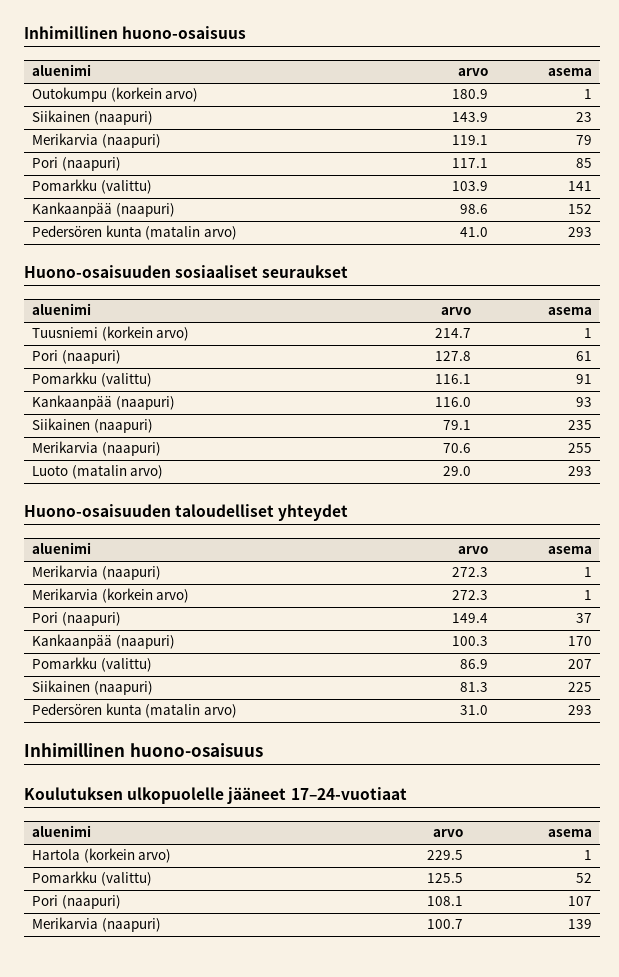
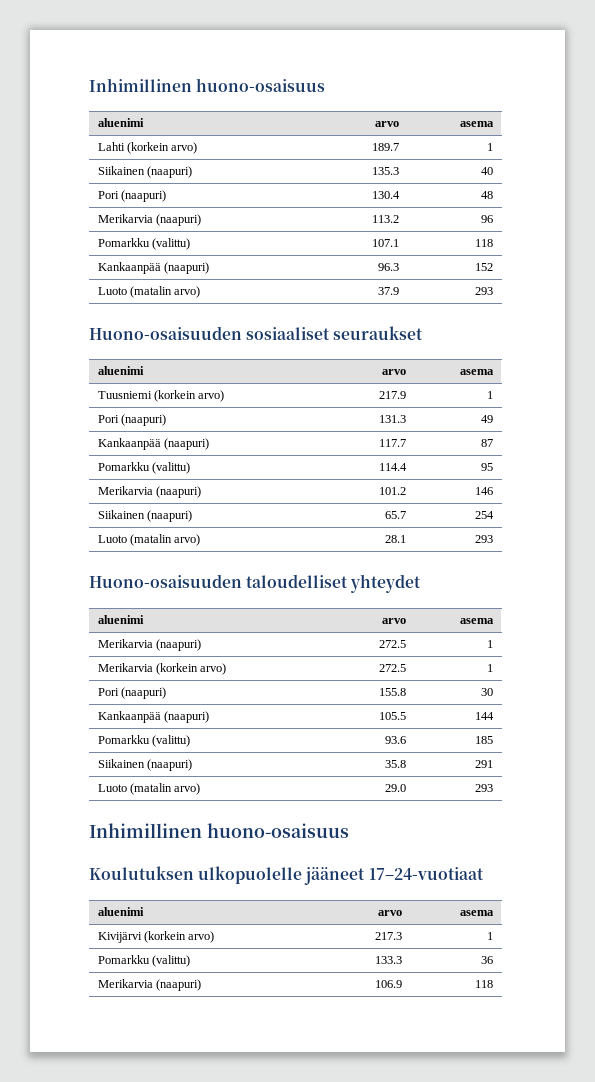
- Outokumpu (korkein arvo) | 180.9 | 1
+ Lahti (korkein arvo) | 189.7 | 1
- Siikainen (naapuri) | 143.9 | 23
- Merikarvia (naapuri) | 119.1 | 79
- Pori (naapuri) | 117.1 | 85
- Pomarkku (valittu) | 103.9 | 141
- Kankaanpää (naapuri) | 98.6 | 152
+ Siikainen (naapuri) | 135.3 | 40
+ Pori (naapuri) | 130.4 | 48
+ Merikarvia (naapuri) | 113.2 | 96
+ Pomarkku (valittu) | 107.1 | 118
+ Kankaanpää (naapuri) | 96.3 | 152
- Pedersören kunta (matalin arvo) | 41.0 | 293
+ Luoto (matalin arvo) | 37.9 | 293
- Tuusniemi (korkein arvo) | 214.7 | 1
- Pori (naapuri) | 127.8 | 61
- Pomarkku (valittu) | 116.1 | 91
- Kankaanpää (naapuri) | 116.0 | 93
- Siikainen (naapuri) | 79.1 | 235
- Merikarvia (naapuri) | 70.6 | 255
- Luoto (matalin arvo) | 29.0 | 293
+ Tuusniemi (korkein arvo) | 217.9 | 1
+ Pori (naapuri) | 131.3 | 49
+ Kankaanpää (naapuri) | 117.7 | 87
+ Pomarkku (valittu) | 114.4 | 95
+ Merikarvia (naapuri) | 101.2 | 146
+ Siikainen (naapuri) | 65.7 | 254
+ Luoto (matalin arvo) | 28.1 | 293
- Merikarvia (naapuri) | 272.3 | 1
+ Merikarvia (naapuri) | 272.5 | 1
- Merikarvia (korkein arvo) | 272.3 | 1
- Pori (naapuri) | 149.4 | 37
- Kankaanpää (naapuri) | 100.3 | 170
- Pomarkku (valittu) | 86.9 | 207
- Siikainen (naapuri) | 81.3 | 225
- Pedersören kunta (matalin arvo) | 31.0 | 293
+ Merikarvia (korkein arvo) | 272.5 | 1
+ Pori (naapuri) | 155.8 | 30
+ Kankaanpää (naapuri) | 105.5 | 144
+ Pomarkku (valittu) | 93.6 | 185
+ Siikainen (naapuri) | 35.8 | 291
+ Luoto (matalin arvo) | 29.0 | 293
- Hartola (korkein arvo) | 229.5 | 1
+ Kivijärvi (korkein arvo) | 217.3 | 1
- Pomarkku (valittu) | 125.5 | 52
- Pori (naapuri) | 108.1 | 107
- Merikarvia (naapuri) | 100.7 | 139
+ Pomarkku (valittu) | 133.3 | 36
+ Merikarvia (naapuri) | 106.9 | 118

